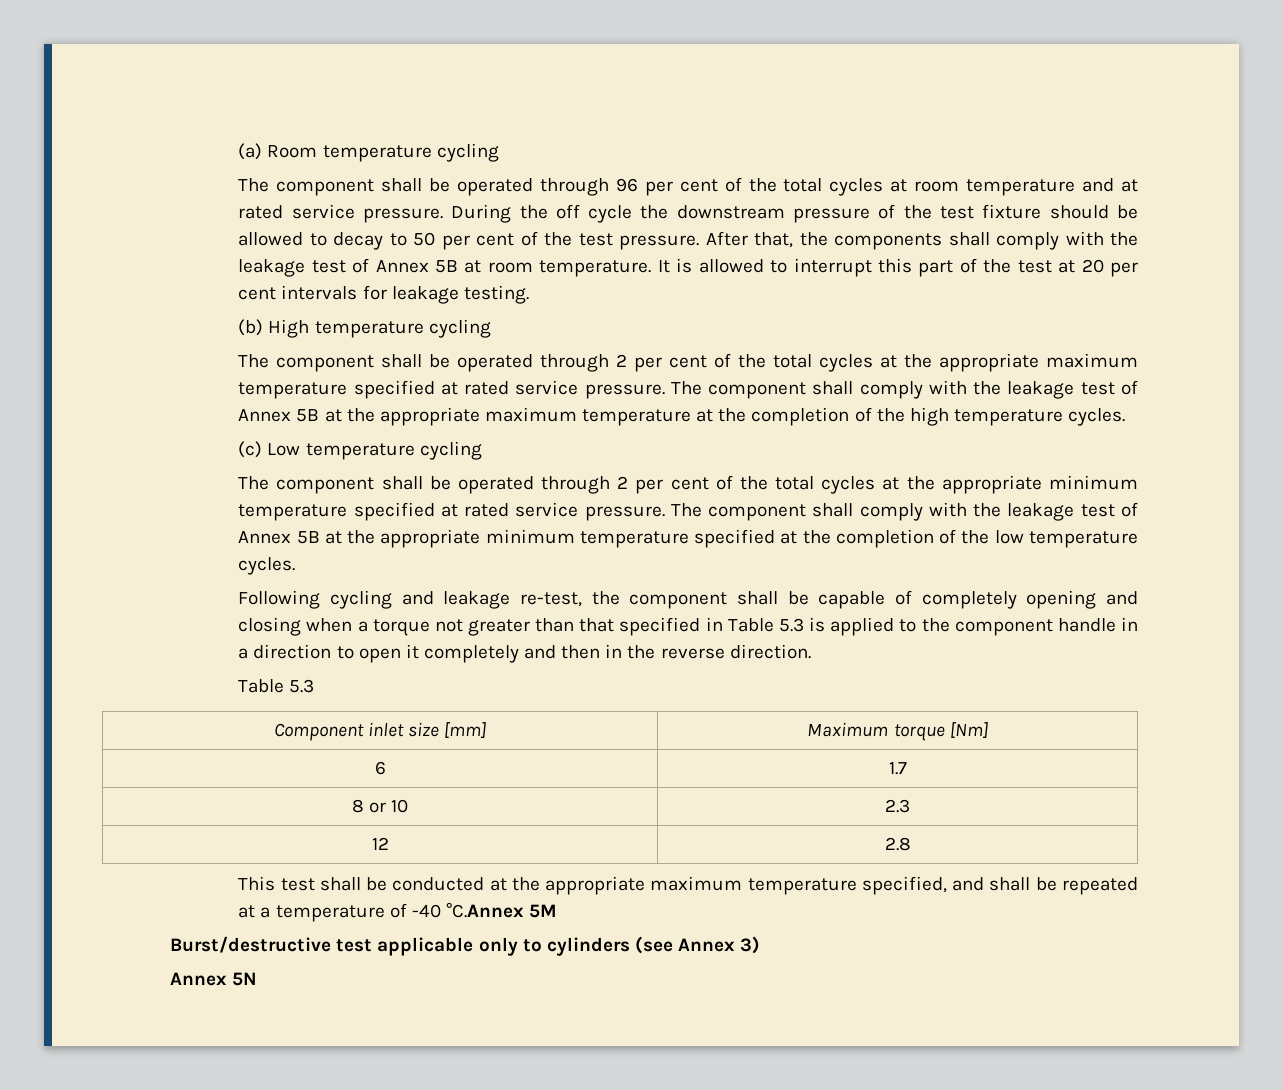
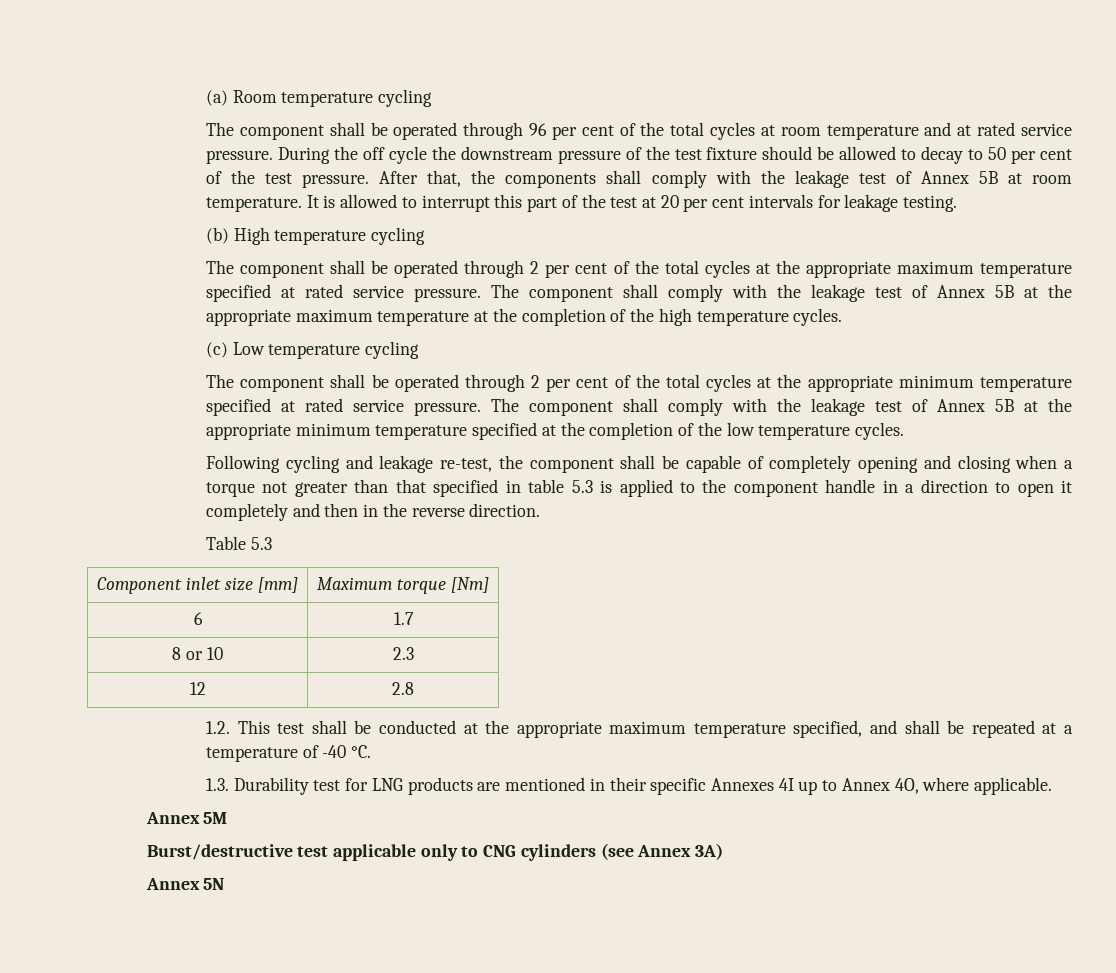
- Following cycling and leakage re-test, the component shall be capable of completely opening and closing when a torque not greater than that specified in Table 5.3 is applied to the component handle in a direction to open it completely and then in the reverse direction.
+ Following cycling and leakage re-test, the component shall be capable of completely opening and closing when a torque not greater than that specified in table 5.3 is applied to the component handle in a direction to open it completely and then in the reverse direction.
- This test shall be conducted at the appropriate maximum temperature specified, and shall be repeated at a temperature of -40 °C.Annex 5M
+ 1.2. This test shall be conducted at the appropriate maximum temperature specified, and shall be repeated at a temperature of -40 °C.
+ 1.3. Durability test for LNG products are mentioned in their specific Annexes 4I up to Annex 4O, where applicable.
+ Annex 5M
- Burst/destructive test applicable only to cylinders (see Annex 3)
+ Burst/destructive test applicable only to CNG cylinders (see Annex 3A)

